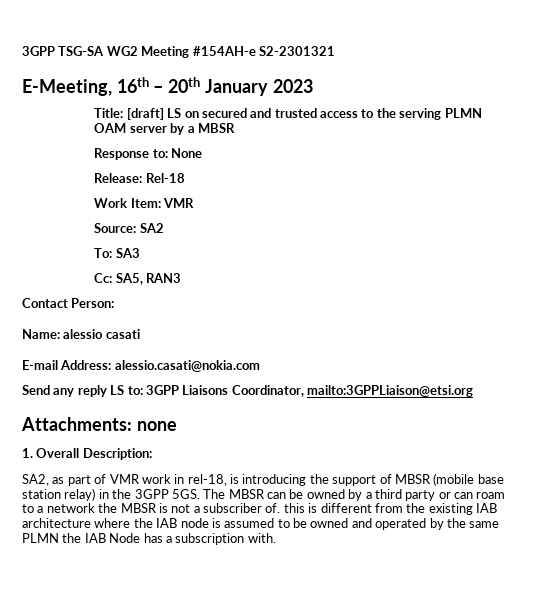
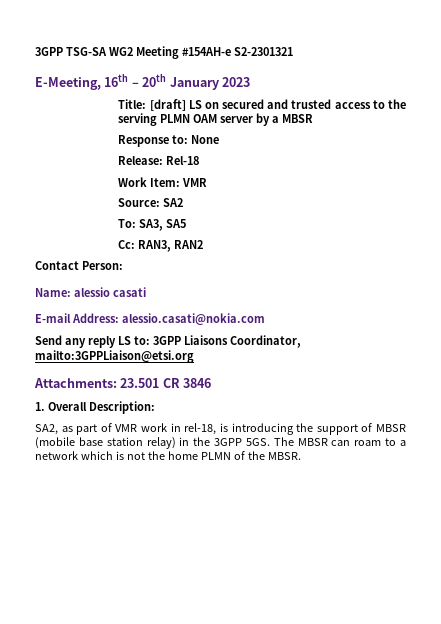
- To: SA3
+ To: SA3, SA5
- Cc: SA5, RAN3
+ Cc: RAN3, RAN2
- Attachments: none
+ Attachments: 23.501 CR 3846
- The MBSR can be owned by a third party or can roam to a network the MBSR is not a subscriber of. this is different from the existing IAB architecture where the IAB node is assumed to be owned and operated by the same PLMN the IAB Node has a subscription with.
+ The MBSR can roam to a network which is not the home PLMN of the MBSR.

